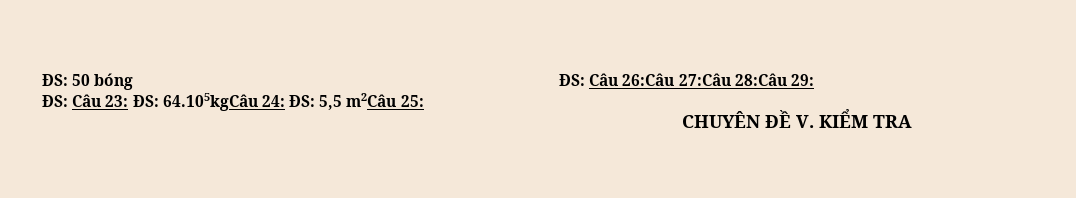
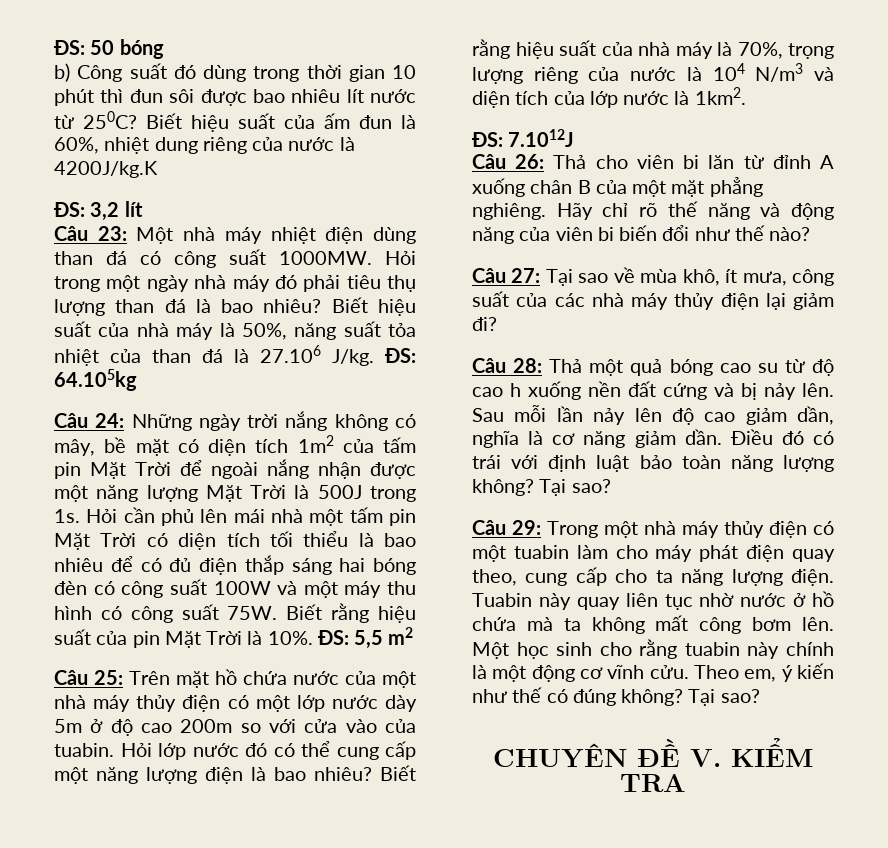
- ĐS: Câu 23: ĐS: 64.105kgCâu 24: ĐS: 5,5 m2Câu 25:
- ĐS: Câu 26:Câu 27:Câu 28:Câu 29:
+ b) Công suất đó dùng trong thời gian 10 phút thì đun sôi được bao nhiêu lít nước từ 250C? Biết hiệu suất của ấm đun là 60%, nhiệt dung riêng của nước là 4200J/kg.K
+ ĐS: 3,2 lít
+ Câu 23: Một nhà máy nhiệt điện dùng than đá có công suất 1000MW. Hỏi trong một ngày nhà máy đó phải tiêu thụ lượng than đá là bao nhiêu? Biết hiệu suất của nhà máy là 50%, năng suất tỏa nhiệt của than đá là 27.106 J/kg. ĐS: 64.105kg
+ Câu 24: Những ngày trời nắng không có mây, bề mặt có diện tích 1m2 của tấm pin Mặt Trời để ngoài nắng nhận được một năng lượng Mặt Trời là 500J trong 1s. Hỏi cần phủ lên mái nhà một tấm pin Mặt Trời có diện tích tối thiểu là bao nhiêu để có đủ điện thắp sáng hai bóng đèn có công suất 100W và một máy thu hình có công suất 75W. Biết rằng hiệu suất của pin Mặt Trời là 10%. ĐS: 5,5 m2
+ Câu 25: Trên mặt hồ chứa nước của một nhà máy thủy điện có một lớp nước dày 5m ở độ cao 200m so với cửa vào của tuabin. Hỏi lớp nước đó có thể cung cấp một năng lượng điện là bao nhiêu? Biết rằng hiệu suất của nhà máy là 70%, trọng lượng riêng của nước là 104 N/m3 và diện tích của lớp nước là 1km2.
+ ĐS: 7.1012J
+ Câu 26: Thả cho viên bi lăn từ đỉnh A xuống chân B của một mặt phẳng nghiêng. Hãy chỉ rõ thế năng và động năng của viên bi biến đổi như thế nào?
+ Câu 27: Tại sao về mùa khô, ít mưa, công suất của các nhà máy thủy điện lại giảm đi?
+ Câu 28: Thả một quả bóng cao su từ độ cao h xuống nền đất cứng và bị nảy lên. Sau mỗi lần nảy lên độ cao giảm dần, nghĩa là cơ năng giảm dần. Điều đó có trái với định luật bảo toàn năng lượng không? Tại sao?
+ Câu 29: Trong một nhà máy thủy điện có một tuabin làm cho máy phát điện quay theo, cung cấp cho ta năng lượng điện. Tuabin này quay liên tục nhờ nước ở hồ chứa mà ta không mất công bơm lên. Một học sinh cho rằng tuabin này chính là một động cơ vĩnh cửu. Theo em, ý kiến như thế có đúng không? Tại sao?

